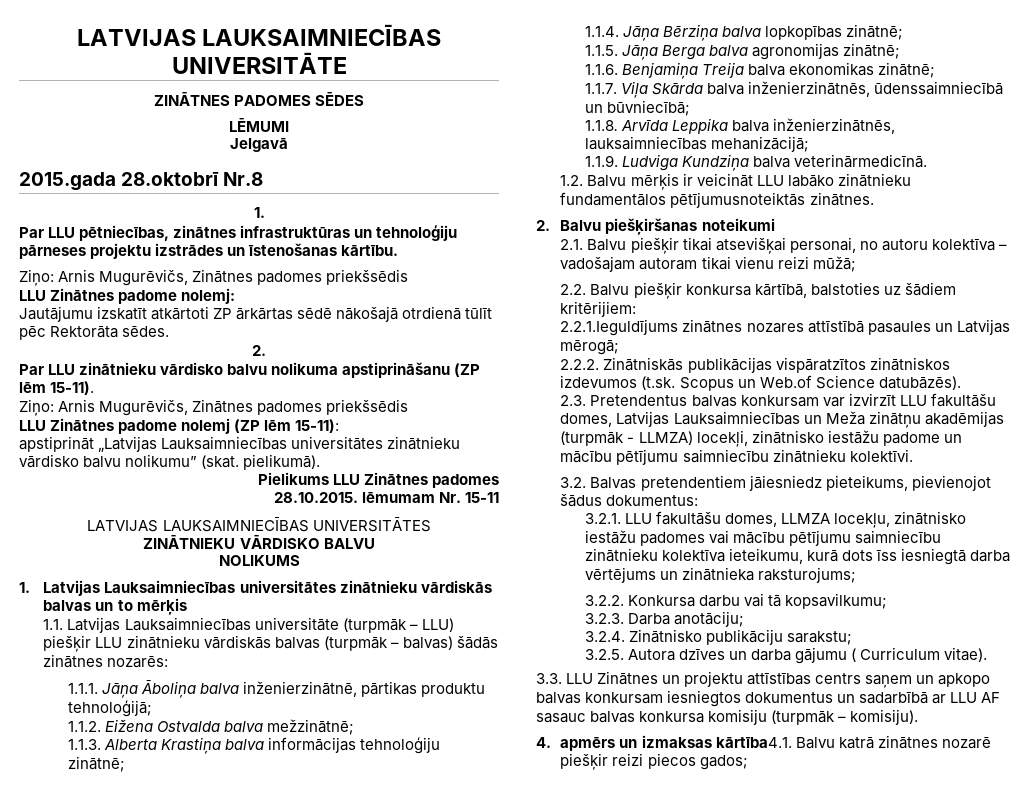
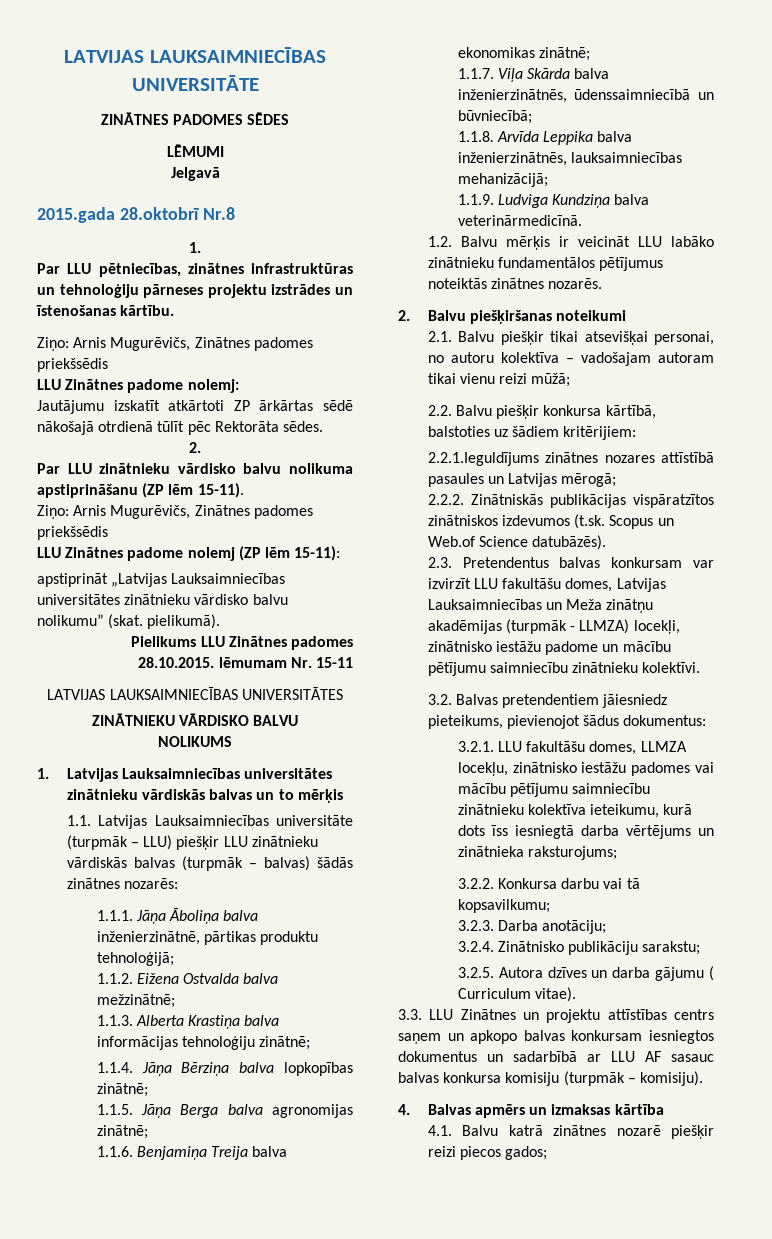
- 1.2. Balvu mērķis ir veicināt LLU labāko zinātnieku fundamentālos pētījumusnoteiktās zinātnes.
+ 1.2. Balvu mērķis ir veicināt LLU labāko zinātnieku fundamentālos pētījumus noteiktās zinātnes nozarēs.
- 4. apmērs un izmaksas kārtība4.1. Balvu katrā zinātnes nozarē piešķir reizi piecos gados;
+ 4. Balvas apmērs un izmaksas kārtība
+ 4.1. Balvu katrā zinātnes nozarē piešķir reizi piecos gados;

